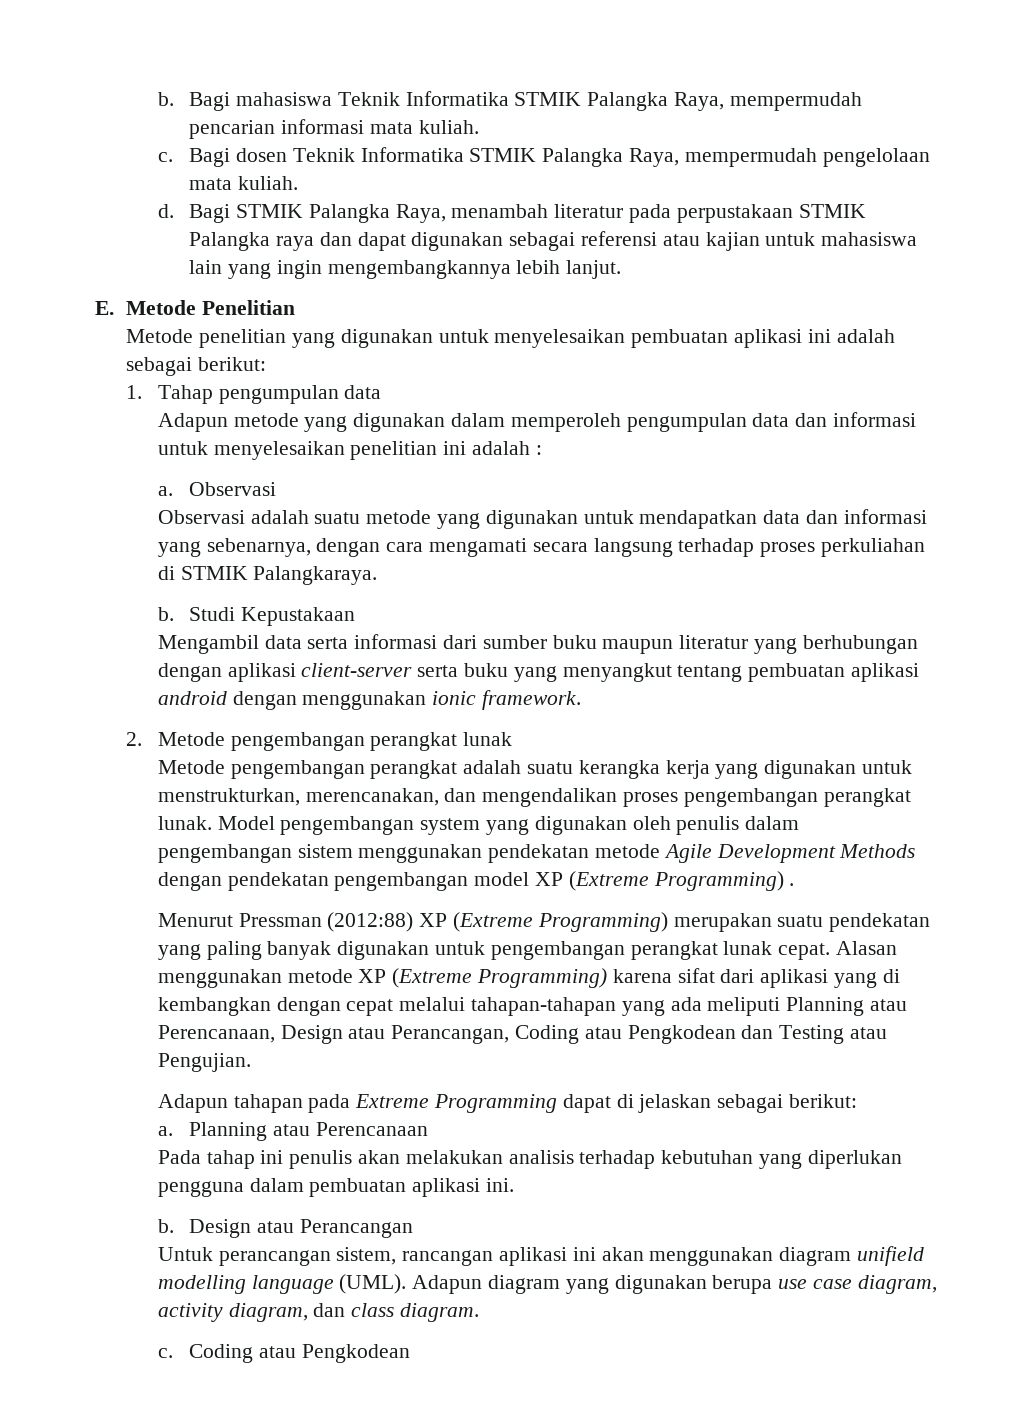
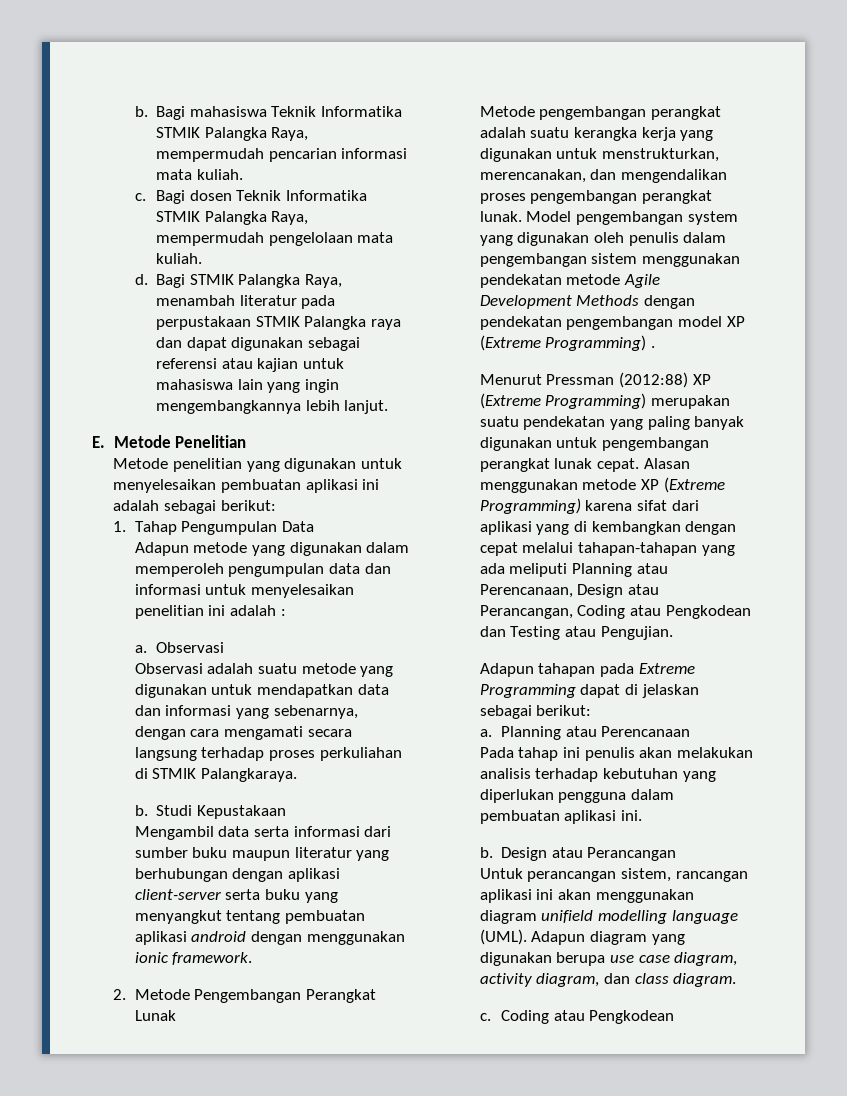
- 1. Tahap pengumpulan data
+ 1. Tahap Pengumpulan Data
- 2. Metode pengembangan perangkat lunak
+ 2. Metode Pengembangan Perangkat Lunak

